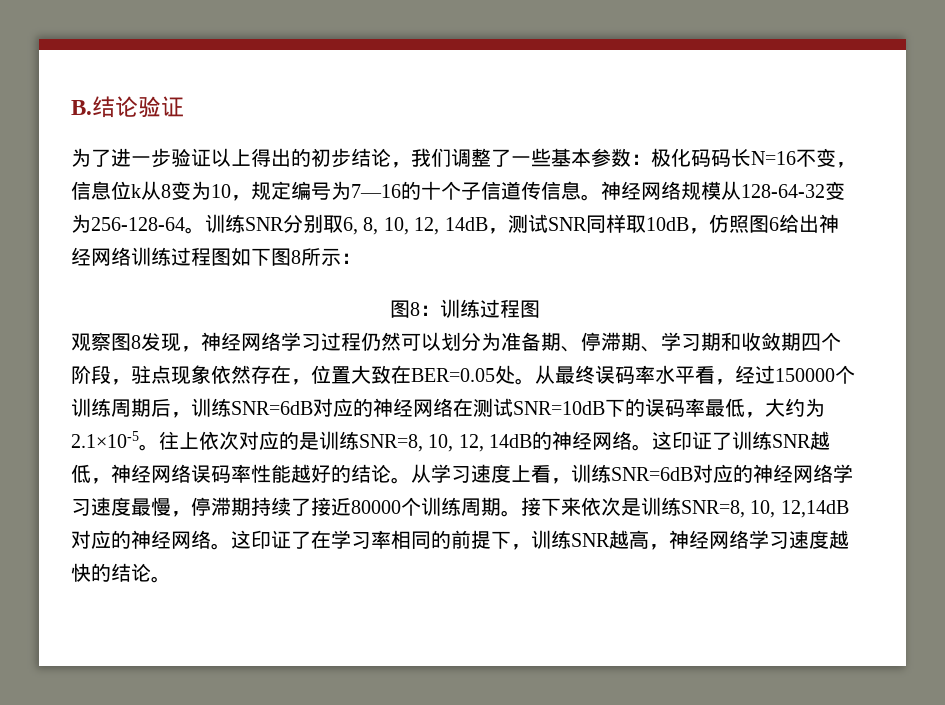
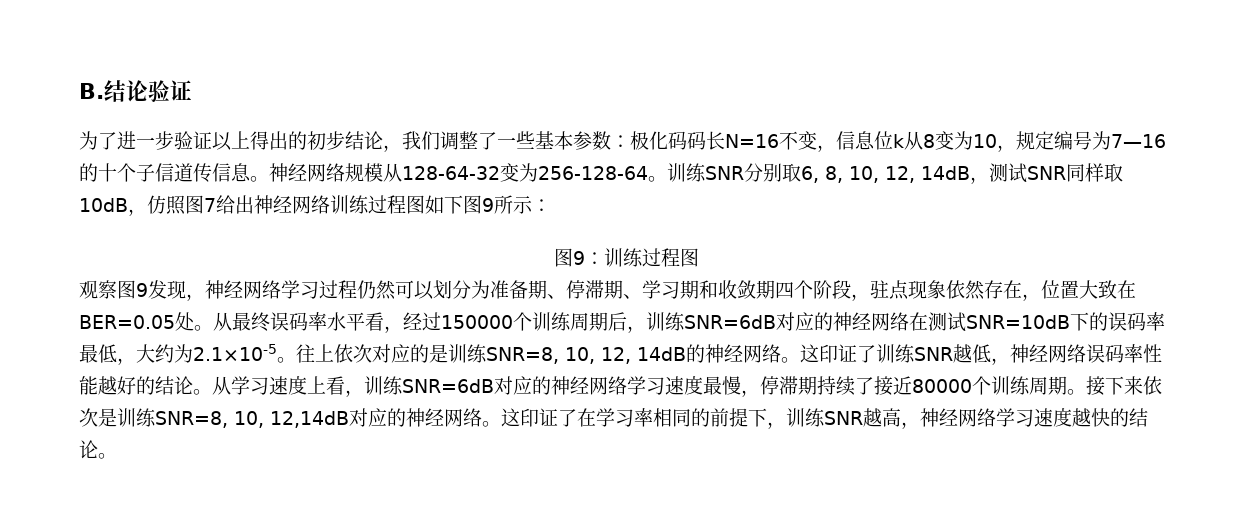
- 训练SNR分别取6, 8, 10, 12, 14dB，测试SNR同样取10dB，仿照图6给出神经网络训练过程图如下图8所示：
+ 训练SNR分别取6, 8, 10, 12, 14dB，测试SNR同样取10dB，仿照图7给出神经网络训练过程图如下图9所示：
- 图8：训练过程图
+ 图9：训练过程图
- 观察图8发现，神经网络学习过程仍然可以划分为准备期、停滞期、学习期和收敛期四个阶段，驻点现象依然存在，位置大致在BER=0.05处。
+ 观察图9发现，神经网络学习过程仍然可以划分为准备期、停滞期、学习期和收敛期四个阶段，驻点现象依然存在，位置大致在BER=0.05处。

